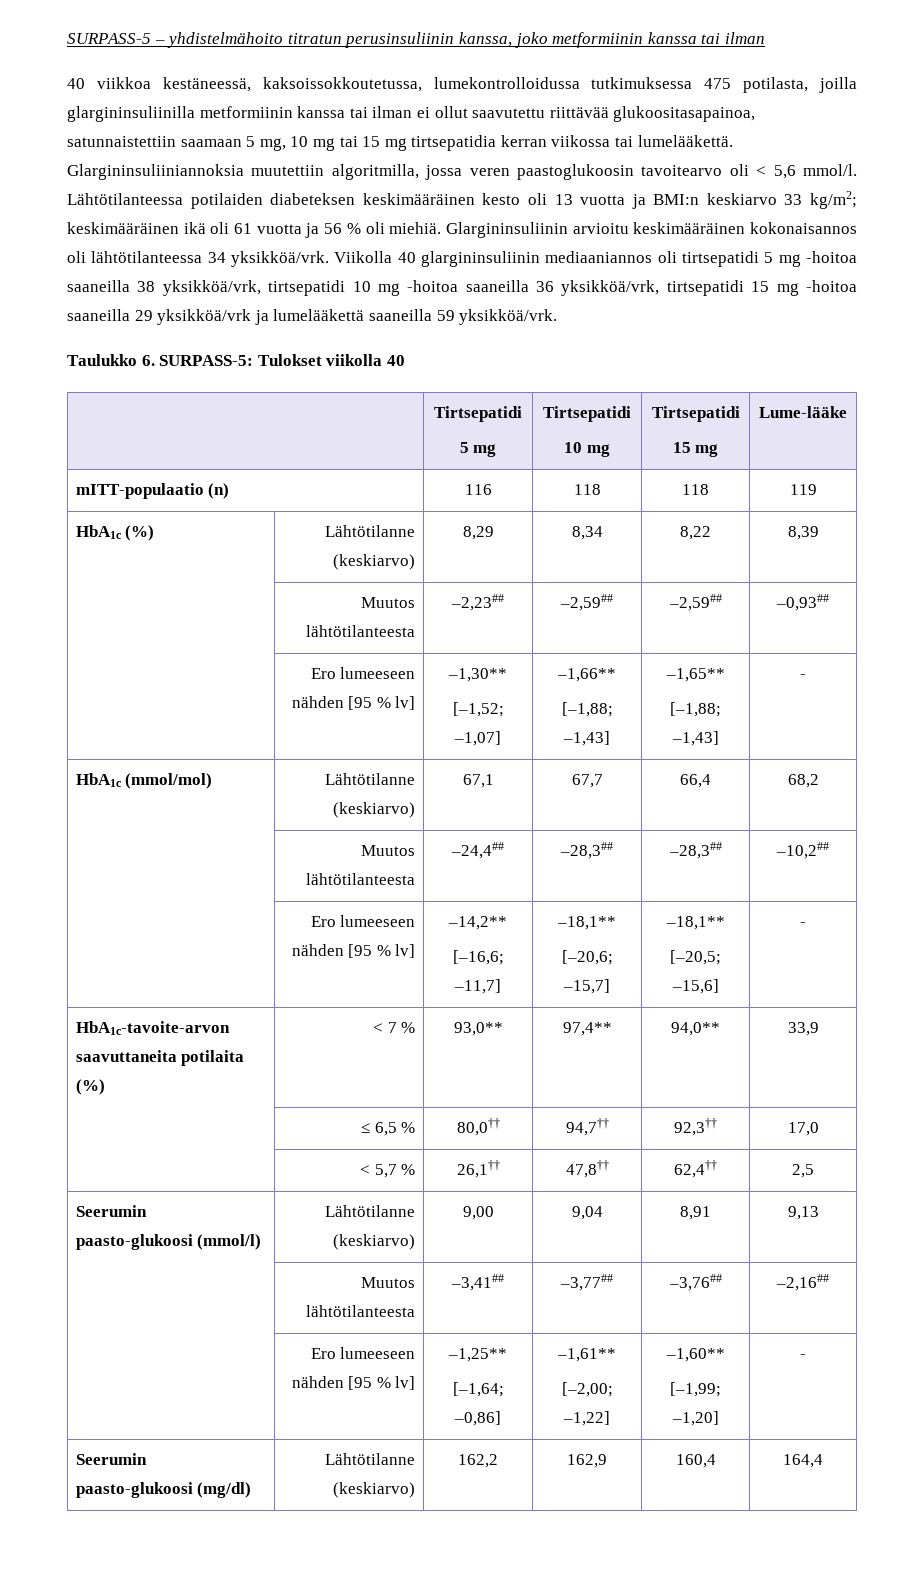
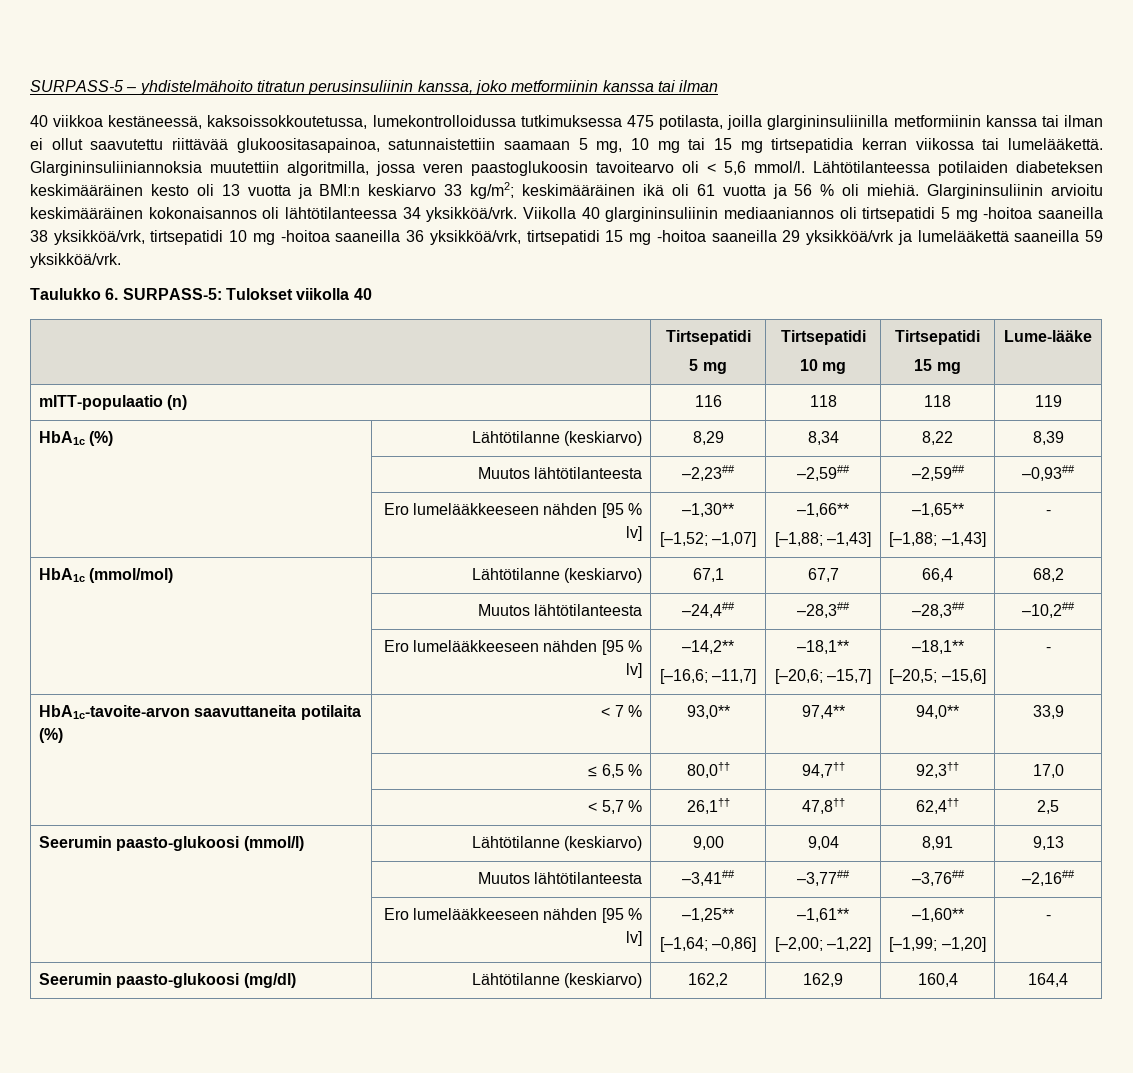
- | Ero lumeeseen nähden [95 % lv] | –1,30**
+ | Ero lumelääkkeeseen nähden [95 % lv] | –1,30**
- | Ero lumeeseen nähden [95 % lv] | –14,2**
+ | Ero lumelääkkeeseen nähden [95 % lv] | –14,2**
- | Ero lumeeseen nähden [95 % lv] | –1,25**
+ | Ero lumelääkkeeseen nähden [95 % lv] | –1,25**

